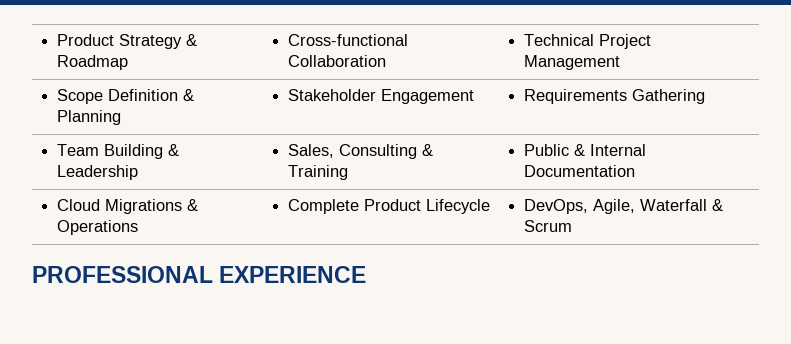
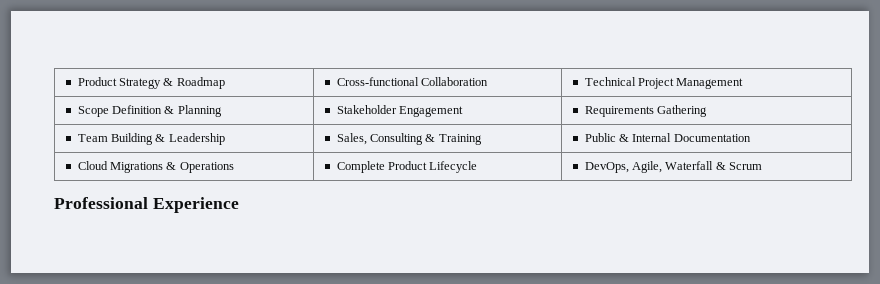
- PROFESSIONAL EXPERIENCE
+ Professional Experience

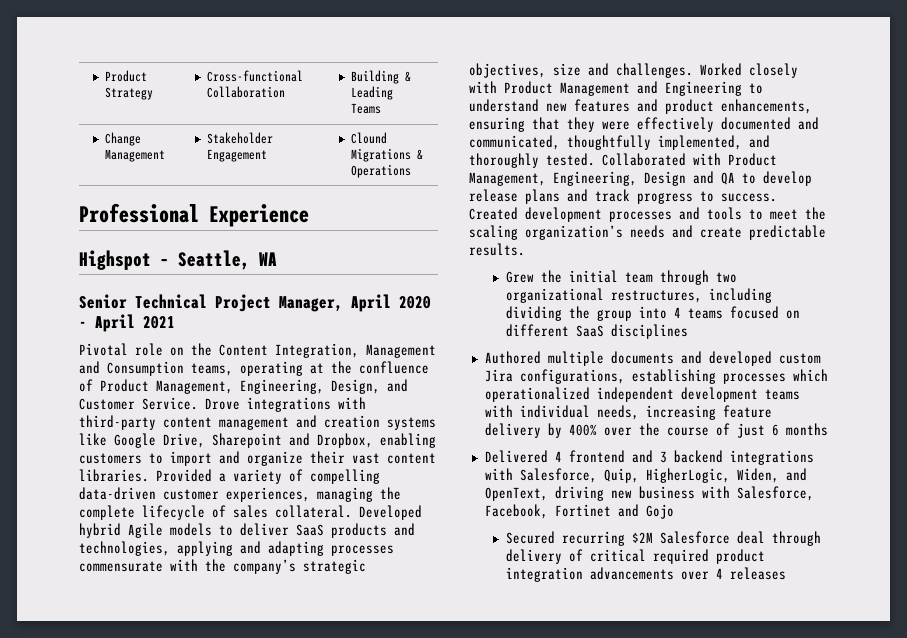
- Product Strategy & Roadmap | Cross-functional Collaboration | Technical Project Management
- Scope Definition & Planning | Stakeholder Engagement | Requirements Gathering
- Team Building & Leadership | Sales, Consulting & Training | Public & Internal Documentation
- Cloud Migrations & Operations | Complete Product Lifecycle | DevOps, Agile, Waterfall & Scrum
+ Product Strategy | Cross-functional Collaboration | Building & Leading Teams
+ Change Management | Stakeholder Engagement | Clound Migrations & Operations
  Professional Experience
+ Highspot – Seattle, WA
+ Senior Technical Project Manager, April 2020 - April 2021
+ Pivotal role on the Content Integration, Management and Consumption teams, operating at the confluence of Product Management, Engineering, Design, and Customer Service. Drove integrations with third-party content management and creation systems like Google Drive, Sharepoint and Dropbox, enabling customers to import and organize their vast content libraries. Provided a variety of compelling data-driven customer experiences, managing the complete lifecycle of sales collateral. Developed hybrid Agile models to deliver SaaS products and technologies, applying and adapting processes commensurate with the company’s strategic objectives, size and challenges. Worked closely with Product Management and Engineering to understand new features and product enhancements, ensuring that they were effectively documented and communicated, thoughtfully implemented, and thoroughly tested. Collaborated with Product Management, Engineering, Design and QA to develop release plans and track progress to success. Created development processes and tools to meet the scaling organization’s needs and create predictable results.
+ Grew the initial team through two organizational restructures, including dividing the group into 4 teams focused on different SaaS disciplines
+ Authored multiple documents and developed custom Jira configurations, establishing processes which operationalized independent development teams with individual needs, increasing feature delivery by 400% over the course of just 6 months
+ Delivered 4 frontend and 3 backend integrations with Salesforce, Quip, HigherLogic, Widen, and OpenText, driving new business with Salesforce, Facebook, Fortinet and Gojo
+ Secured recurring $2M Salesforce deal through delivery of critical required product integration advancements over 4 releases

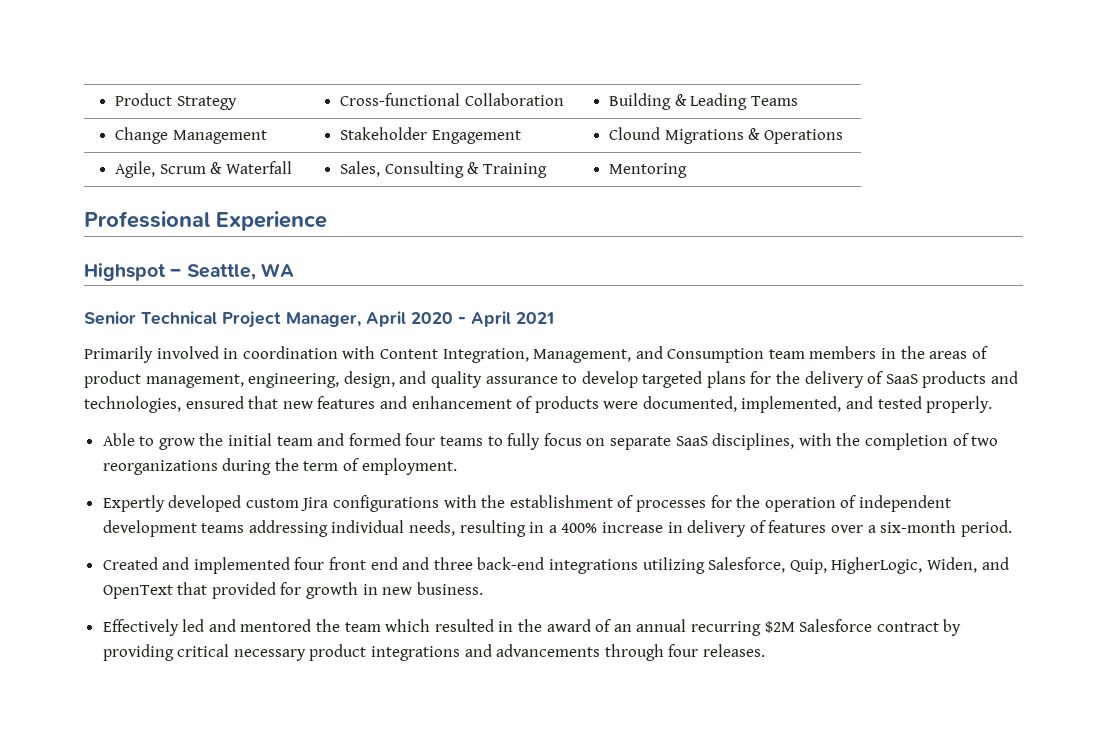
+ Agile, Scrum & Waterfall | Sales, Consulting & Training | Mentoring
- Pivotal role on the Content Integration, Management and Consumption teams, operating at the confluence of Product Management, Engineering, Design, and Customer Service. Drove integrations with third-party content management and creation systems like Google Drive, Sharepoint and Dropbox, enabling customers to import and organize their vast content libraries. Provided a variety of compelling data-driven customer experiences, managing the complete lifecycle of sales collateral. Developed hybrid Agile models to deliver SaaS products and technologies, applying and adapting processes commensurate with the company’s strategic objectives, size and challenges. Worked closely with Product Management and Engineering to understand new features and product enhancements, ensuring that they were effectively documented and communicated, thoughtfully implemented, and thoroughly tested. Collaborated with Product Management, Engineering, Design and QA to develop release plans and track progress to success. Created development processes and tools to meet the scaling organization’s needs and create predictable results.
- Grew the initial team through two organizational restructures, including dividing the group into 4 teams focused on different SaaS disciplines
- Authored multiple documents and developed custom Jira configurations, establishing processes which operationalized independent development teams with individual needs, increasing feature delivery by 400% over the course of just 6 months
- Delivered 4 frontend and 3 backend integrations with Salesforce, Quip, HigherLogic, Widen, and OpenText, driving new business with Salesforce, Facebook, Fortinet and Gojo
- Secured recurring $2M Salesforce deal through delivery of critical required product integration advancements over 4 releases
+ Primarily involved in coordination with Content Integration, Management, and Consumption team members in the areas of product management, engineering, design, and quality assurance to develop targeted plans for the delivery of SaaS products and technologies, ensured that new features and enhancement of products were documented, implemented, and tested properly.
+ Able to grow the initial team and formed four teams to fully focus on separate SaaS disciplines, with the completion of two reorganizations during the term of employment.
+ Expertly developed custom Jira configurations with the establishment of processes for the operation of independent development teams addressing individual needs, resulting in a 400% increase in delivery of features over a six-month period.
+ Created and implemented four front end and three back-end integrations utilizing Salesforce, Quip, HigherLogic, Widen, and OpenText that provided for growth in new business.
+ Effectively led and mentored the team which resulted in the award of an annual recurring $2M Salesforce contract by providing critical necessary product integrations and advancements through four releases.

